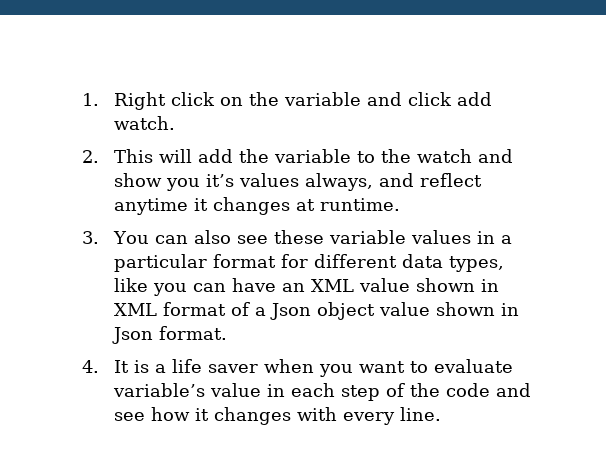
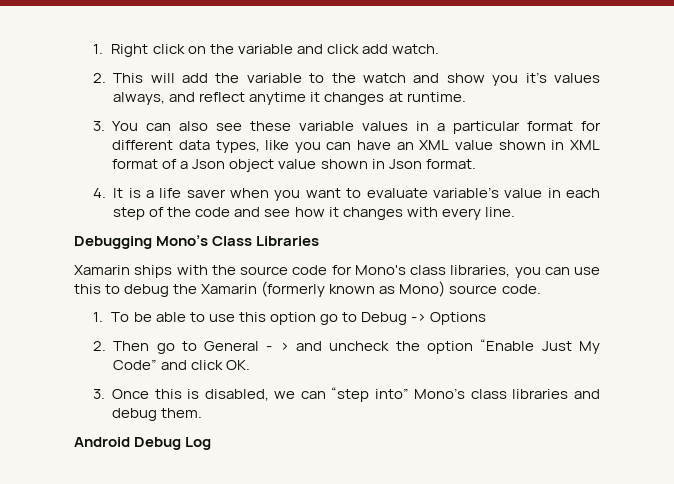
+ Debugging Mono’s Class Libraries
+ Xamarin ships with the source code for Mono's class libraries, you can use this to debug the Xamarin (formerly known as Mono) source code.
+ 1. To be able to use this option go to Debug -> Options
+ 2. Then go to General - > and uncheck the option “Enable Just My Code” and click OK.
+ 3. Once this is disabled, we can “step into” Mono’s class libraries and debug them.
+ Android Debug Log

